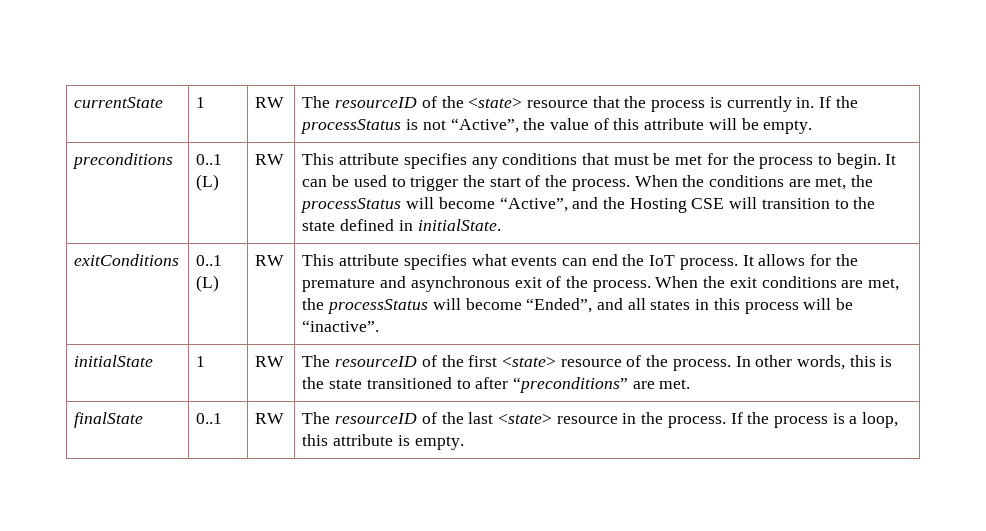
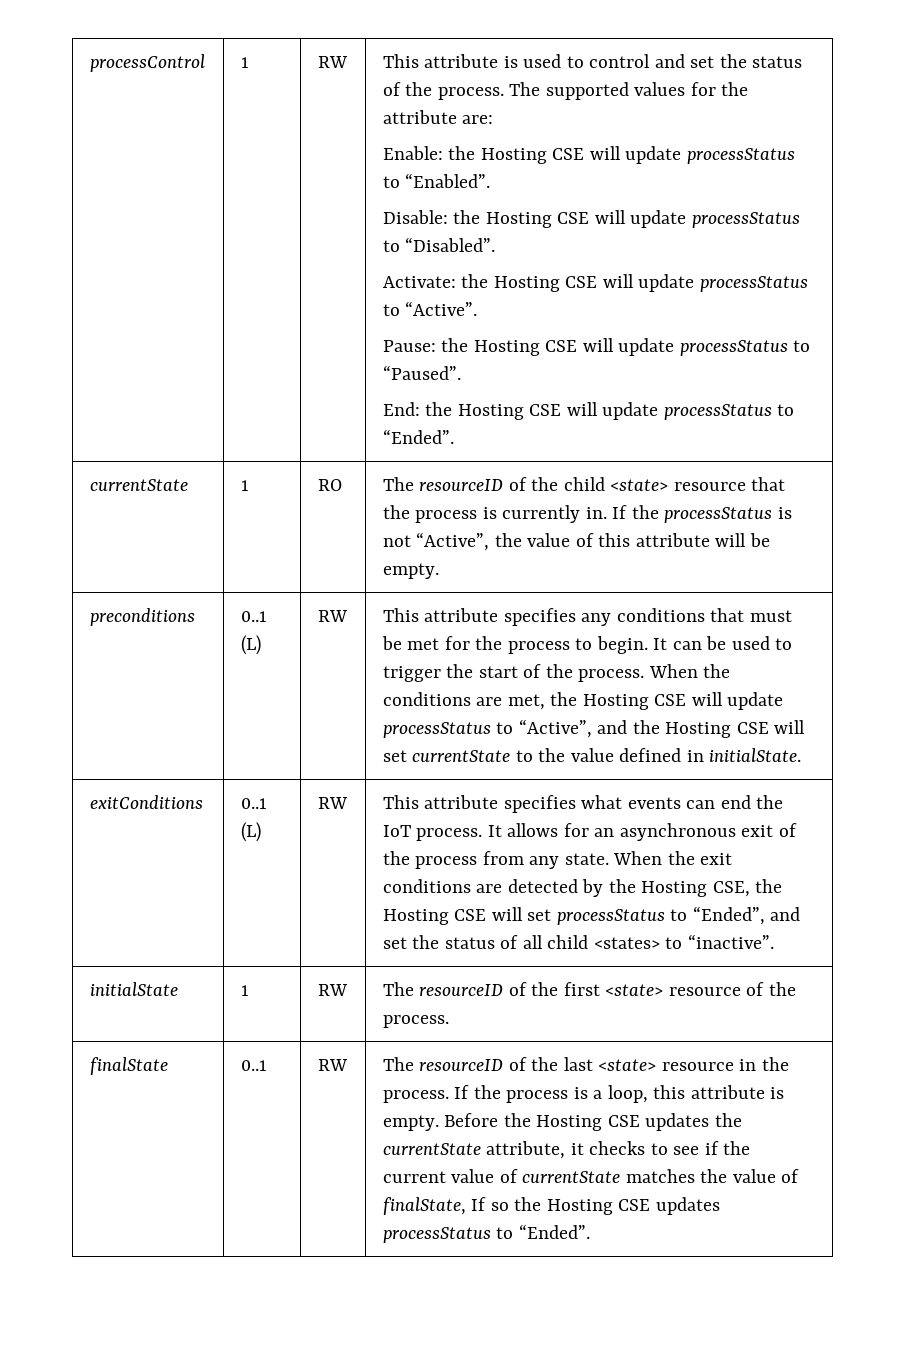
- currentState | 1 | RW | The resourceID of the <state> resource that the process is currently in. If the processStatus is not “Active”, the value of this attribute will be empty.
+ processControl | 1 | RW | This attribute is used to control and set the status of the process. The supported values for the attribute are:
+ Enable: the Hosting CSE will update processStatus to “Enabled”.
+ Disable: the Hosting CSE will update processStatus to “Disabled”.
+ Activate: the Hosting CSE will update processStatus to “Active”.
+ Pause: the Hosting CSE will update processStatus to “Paused”.
+ End: the Hosting CSE will update processStatus to “Ended”.
+ currentState | 1 | RO | The resourceID of the child <state> resource that the process is currently in. If the processStatus is not “Active”, the value of this attribute will be empty.
- When the conditions are met, the processStatus will become “Active”, and the Hosting CSE will transition to the state defined in initialState.
+ When the conditions are met, the Hosting CSE will update processStatus to “Active”, and the Hosting CSE will set currentState to the value defined in initialState.
- It allows for the premature and asynchronous exit of the process.
+ It allows for an asynchronous exit of the process from any state.
- When the exit conditions are met, the processStatus will become “Ended”, and all states in this process will be “inactive”.
+ When the exit conditions are detected by the Hosting CSE, the Hosting CSE will set processStatus to “Ended”, and set the status of all child <states> to “inactive”.
- initialState | 1 | RW | The resourceID of the first <state> resource of the process. In other words, this is the state transitioned to after “preconditions” are met.
+ initialState | 1 | RW | The resourceID of the first <state> resource of the process.
+ Before the Hosting CSE updates the currentState attribute, it checks to see if the current value of currentState matches the value of finalState, If so the Hosting CSE updates processStatus to “Ended”.

